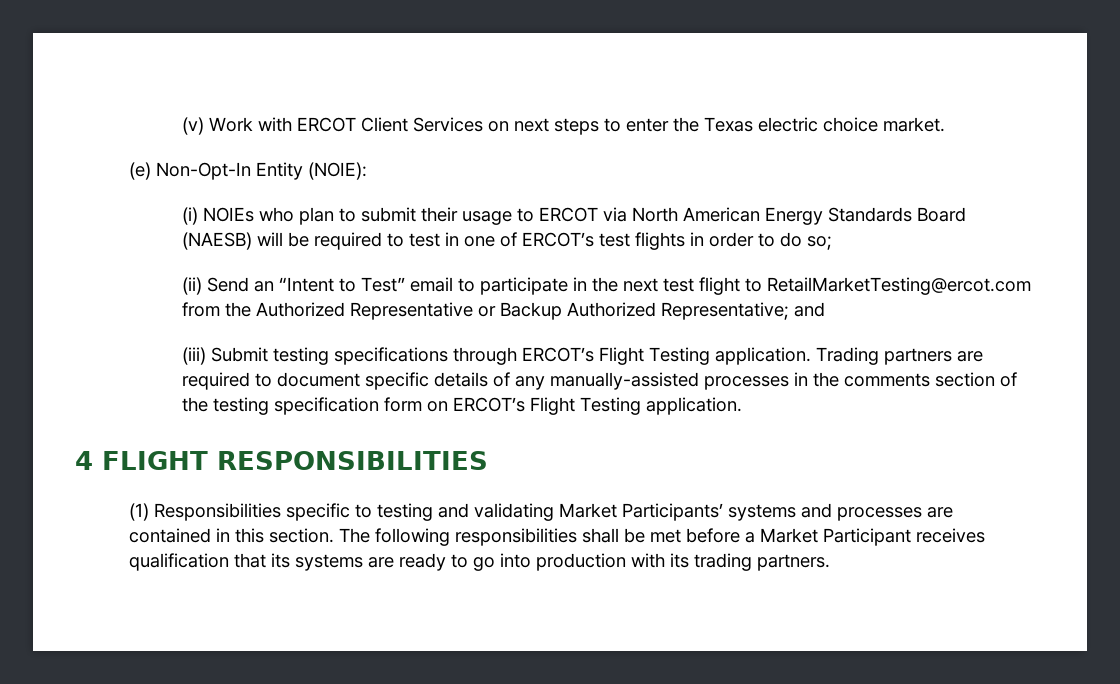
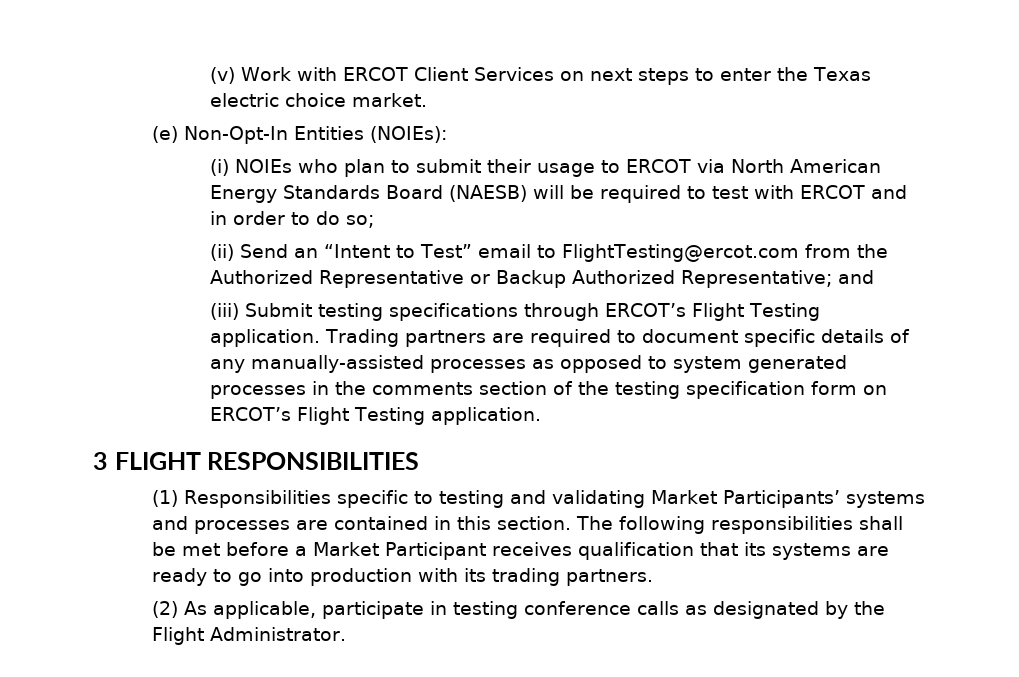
- (e) Non-Opt-In Entity (NOIE):
+ (e) Non-Opt-In Entities (NOIEs):
- (i) NOIEs who plan to submit their usage to ERCOT via North American Energy Standards Board (NAESB) will be required to test in one of ERCOT’s test flights in order to do so;
+ (i) NOIEs who plan to submit their usage to ERCOT via North American Energy Standards Board (NAESB) will be required to test with ERCOT and in order to do so;
- (ii) Send an “Intent to Test” email to participate in the next test flight to RetailMarketTesting@ercot.com from the Authorized Representative or Backup Authorized Representative; and
+ (ii) Send an “Intent to Test” email to FlightTesting@ercot.com from the Authorized Representative or Backup Authorized Representative; and
- Trading partners are required to document specific details of any manually-assisted processes in the comments section of the testing specification form on ERCOT’s Flight Testing application.
+ Trading partners are required to document specific details of any manually-assisted processes as opposed to system generated processes in the comments section of the testing specification form on ERCOT’s Flight Testing application.
- 4 FLIGHT RESPONSIBILITIES
+ 3 FLIGHT RESPONSIBILITIES
+ (2) As applicable, participate in testing conference calls as designated by the Flight Administrator.

